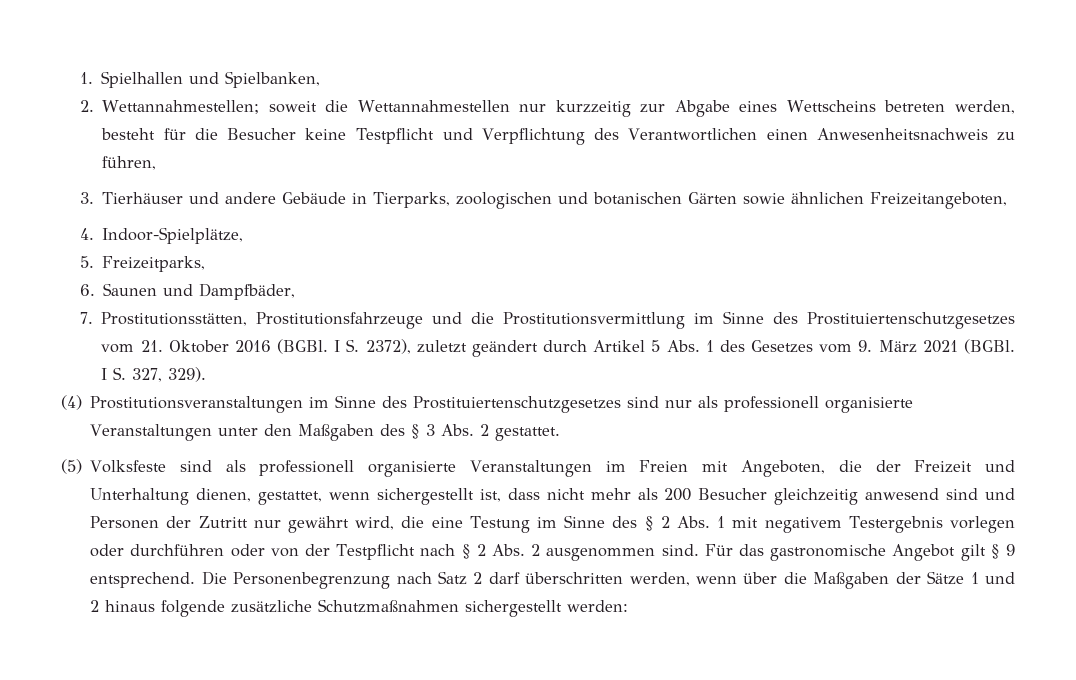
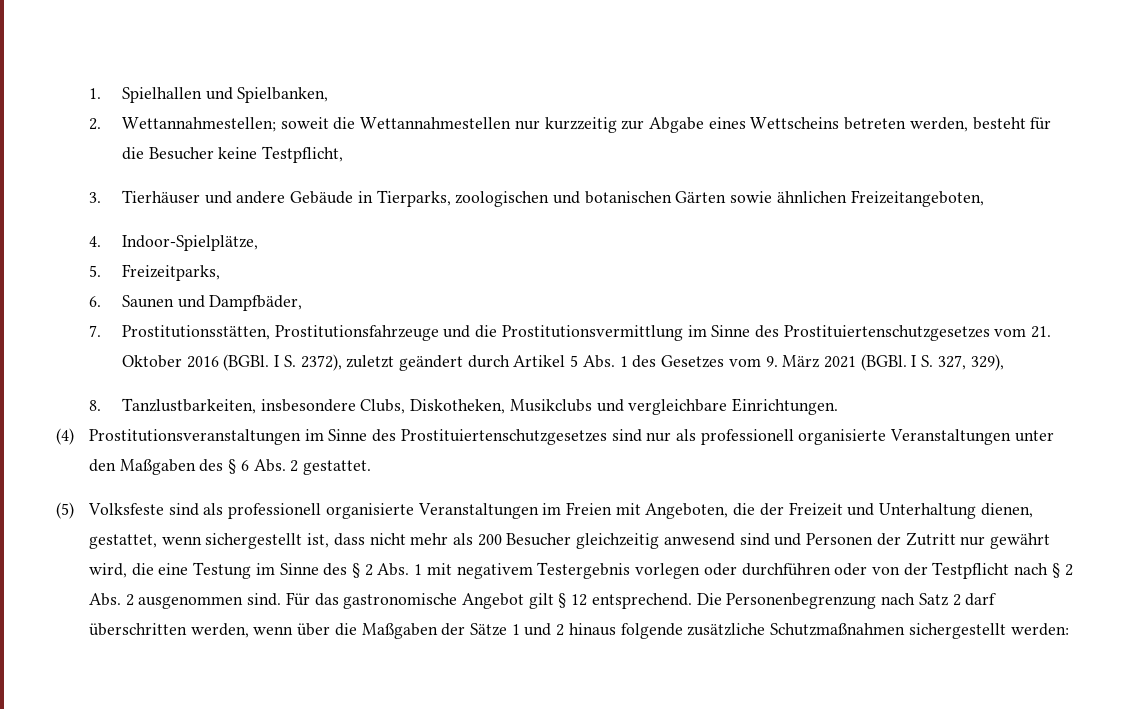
- 2. Wettannahmestellen; soweit die Wettannahmestellen nur kurzzeitig zur Abgabe eines Wettscheins betreten werden, besteht für die Besucher keine Testpflicht und Verpflichtung des Verantwortlichen einen Anwesenheitsnachweis zu führen,
+ 2. Wettannahmestellen; soweit die Wettannahmestellen nur kurzzeitig zur Abgabe eines Wettscheins betreten werden, besteht für die Besucher keine Testpflicht,
- I S. 327, 329).
+ I S. 327, 329),
+ 8. Tanzlustbarkeiten, insbesondere Clubs, Diskotheken, Musikclubs und vergleichbare Einrichtungen.
- (4) Prostitutionsveranstaltungen im Sinne des Prostituiertenschutzgesetzes sind nur als professionell organisierte Veranstaltungen unter den Maßgaben des § 3 Abs. 2 gestattet.
+ (4) Prostitutionsveranstaltungen im Sinne des Prostituiertenschutzgesetzes sind nur als professionell organisierte Veranstaltungen unter den Maßgaben des § 6 Abs. 2 gestattet.
- Für das gastronomische Angebot gilt § 9 entsprechend.
+ Für das gastronomische Angebot gilt § 12 entsprechend.

